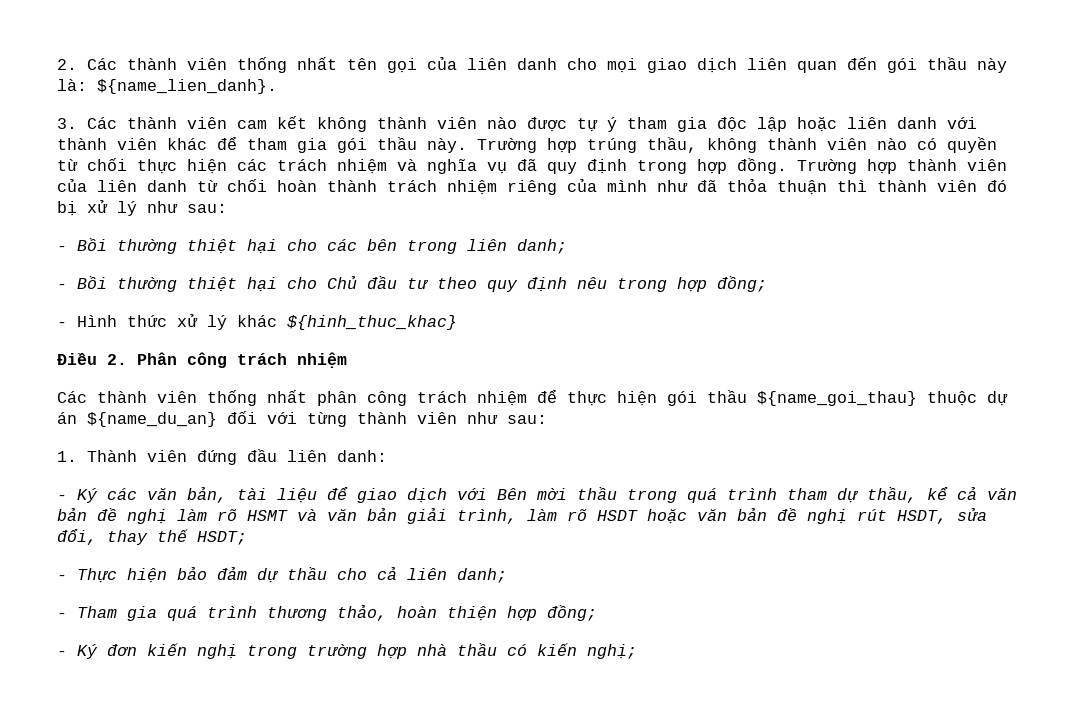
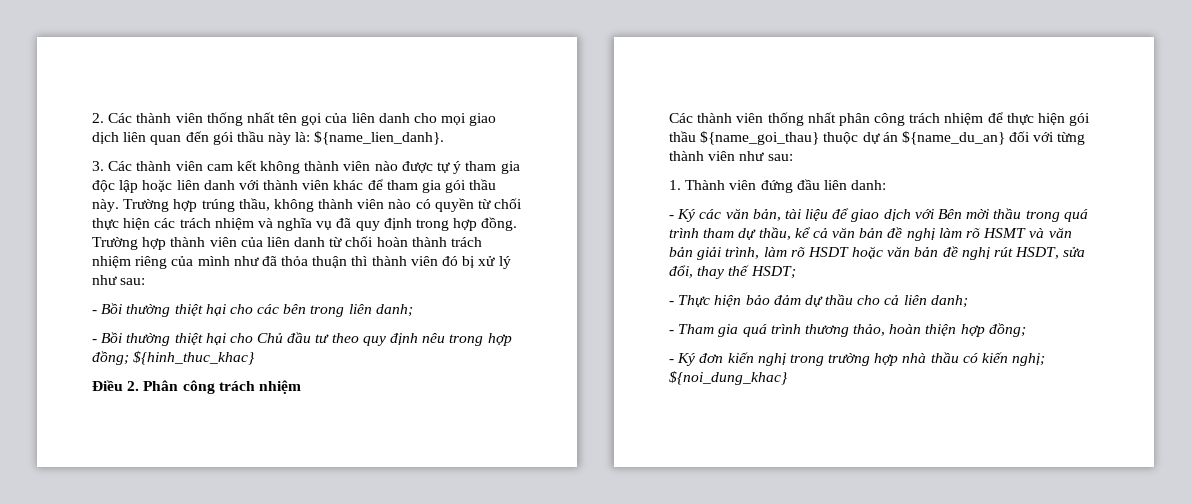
- - Bồi thường thiệt hại cho Chủ đầu tư theo quy định nêu trong hợp đồng;
- - Hình thức xử lý khác ${hinh_thuc_khac}
+ - Bồi thường thiệt hại cho Chủ đầu tư theo quy định nêu trong hợp đồng; ${hinh_thuc_khac}
- - Ký đơn kiến nghị trong trường hợp nhà thầu có kiến nghị;
+ - Ký đơn kiến nghị trong trường hợp nhà thầu có kiến nghị; ${noi_dung_khac}

